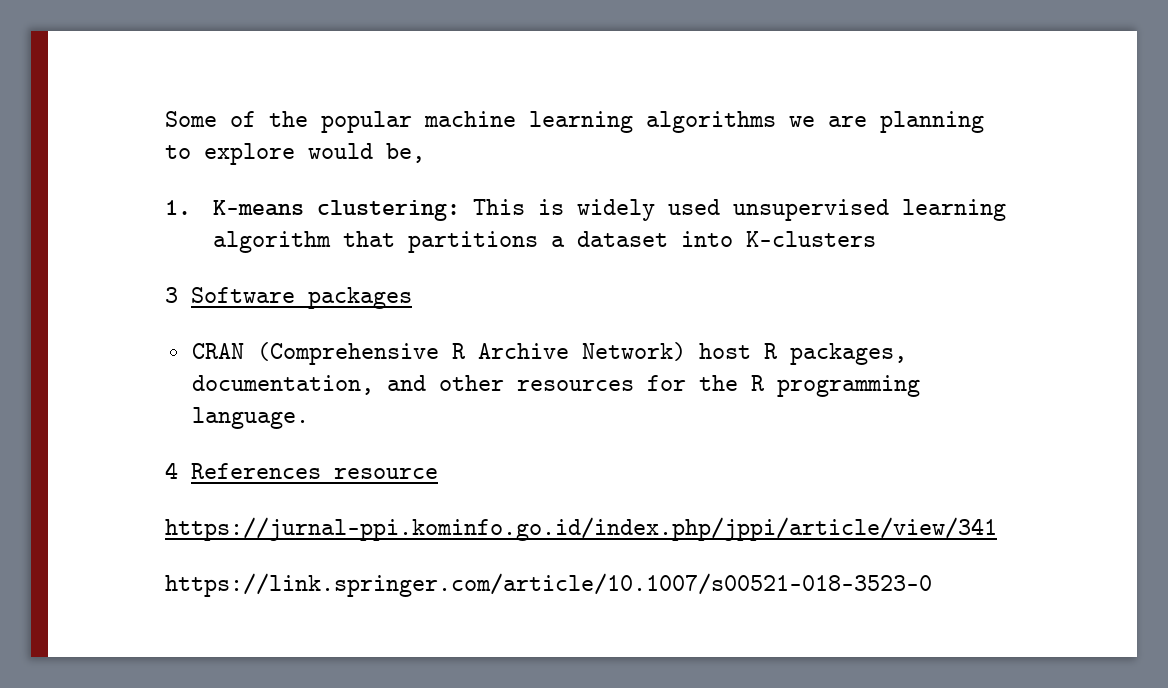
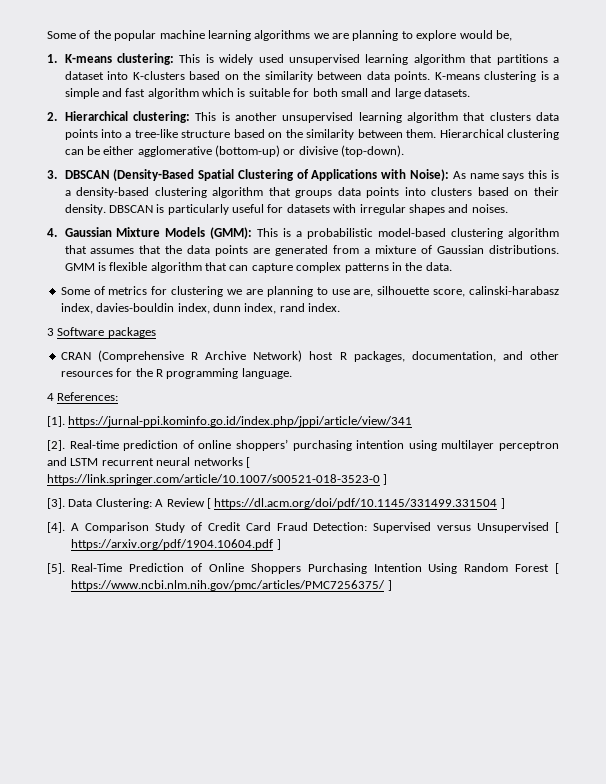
- 1. K-means clustering: This is widely used unsupervised learning algorithm that partitions a dataset into K-clusters
+ 1. K-means clustering: This is widely used unsupervised learning algorithm that partitions a dataset into K-clusters based on the similarity between data points. K-means clustering is a simple and fast algorithm which is suitable for both small and large datasets.
+ 2. Hierarchical clustering: This is another unsupervised learning algorithm that clusters data points into a tree-like structure based on the similarity between them. Hierarchical clustering can be either agglomerative (bottom-up) or divisive (top-down).
+ 3. DBSCAN (Density-Based Spatial Clustering of Applications with Noise): As name says this is a density-based clustering algorithm that groups data points into clusters based on their density. DBSCAN is particularly useful for datasets with irregular shapes and noises.
+ 4. Gaussian Mixture Models (GMM): This is a probabilistic model-based clustering algorithm that assumes that the data points are generated from a mixture of Gaussian distributions. GMM is flexible algorithm that can capture complex patterns in the data.
+ Some of metrics for clustering we are planning to use are, silhouette score, calinski-harabasz index, davies-bouldin index, dunn index, rand index.
- 4 References resource
- https://jurnal-ppi.kominfo.go.id/index.php/jppi/article/view/341
+ 4 References:
+ [1]. https://jurnal-ppi.kominfo.go.id/index.php/jppi/article/view/341
- https://link.springer.com/article/10.1007/s00521-018-3523-0
+ [2]. Real-time prediction of online shoppers’ purchasing intention using multilayer perceptron and LSTM recurrent neural networks [ https://link.springer.com/article/10.1007/s00521-018-3523-0 ]
+ [3]. Data Clustering: A Review [ https://dl.acm.org/doi/pdf/10.1145/331499.331504 ]
+ [4]. A Comparison Study of Credit Card Fraud Detection: Supervised versus Unsupervised [ https://arxiv.org/pdf/1904.10604.pdf ]
+ [5]. Real-Time Prediction of Online Shoppers Purchasing Intention Using Random Forest [ https://www.ncbi.nlm.nih.gov/pmc/articles/PMC7256375/ ]

